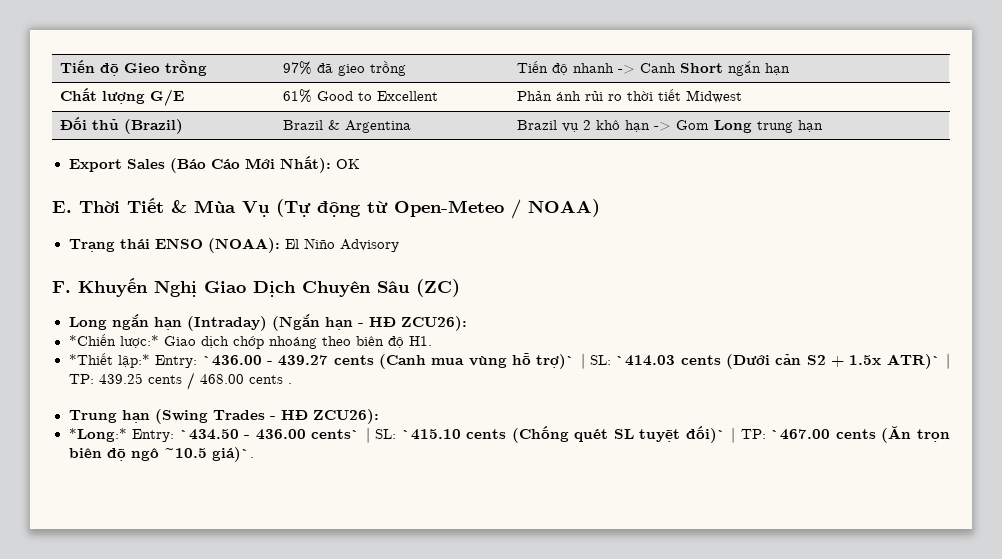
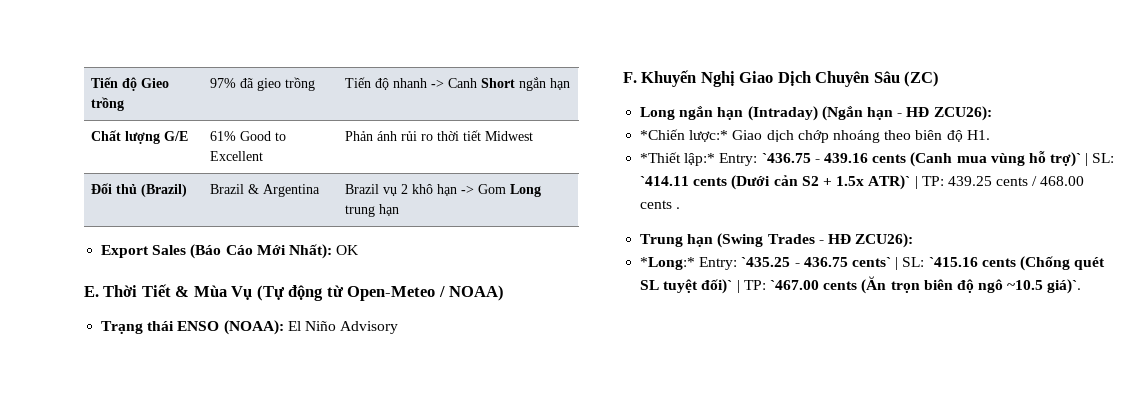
- *Thiết lập:* Entry: `436.00 - 439.27 cents (Canh mua vùng hỗ trợ)` | SL: `414.03 cents (Dưới cản S2 + 1.5x ATR)` | TP: 439.25 cents / 468.00 cents .
+ *Thiết lập:* Entry: `436.75 - 439.16 cents (Canh mua vùng hỗ trợ)` | SL: `414.11 cents (Dưới cản S2 + 1.5x ATR)` | TP: 439.25 cents / 468.00 cents .
- *Long:* Entry: `434.50 - 436.00 cents` | SL: `415.10 cents (Chống quét SL tuyệt đối)` | TP: `467.00 cents (Ăn trọn biên độ ngô ~10.5 giá)`.
+ *Long:* Entry: `435.25 - 436.75 cents` | SL: `415.16 cents (Chống quét SL tuyệt đối)` | TP: `467.00 cents (Ăn trọn biên độ ngô ~10.5 giá)`.

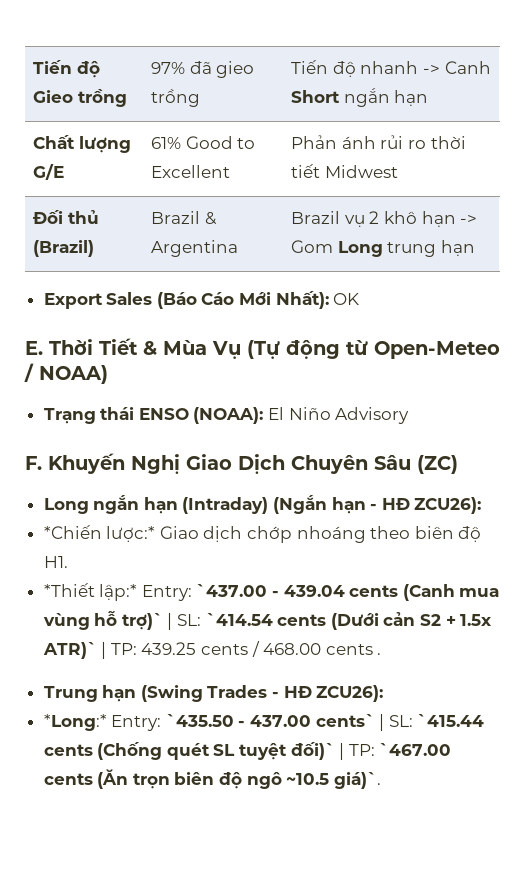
- *Thiết lập:* Entry: `436.75 - 439.16 cents (Canh mua vùng hỗ trợ)` | SL: `414.11 cents (Dưới cản S2 + 1.5x ATR)` | TP: 439.25 cents / 468.00 cents .
+ *Thiết lập:* Entry: `437.00 - 439.04 cents (Canh mua vùng hỗ trợ)` | SL: `414.54 cents (Dưới cản S2 + 1.5x ATR)` | TP: 439.25 cents / 468.00 cents .
- *Long:* Entry: `435.25 - 436.75 cents` | SL: `415.16 cents (Chống quét SL tuyệt đối)` | TP: `467.00 cents (Ăn trọn biên độ ngô ~10.5 giá)`.
+ *Long:* Entry: `435.50 - 437.00 cents` | SL: `415.44 cents (Chống quét SL tuyệt đối)` | TP: `467.00 cents (Ăn trọn biên độ ngô ~10.5 giá)`.

